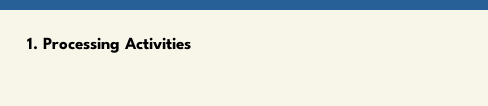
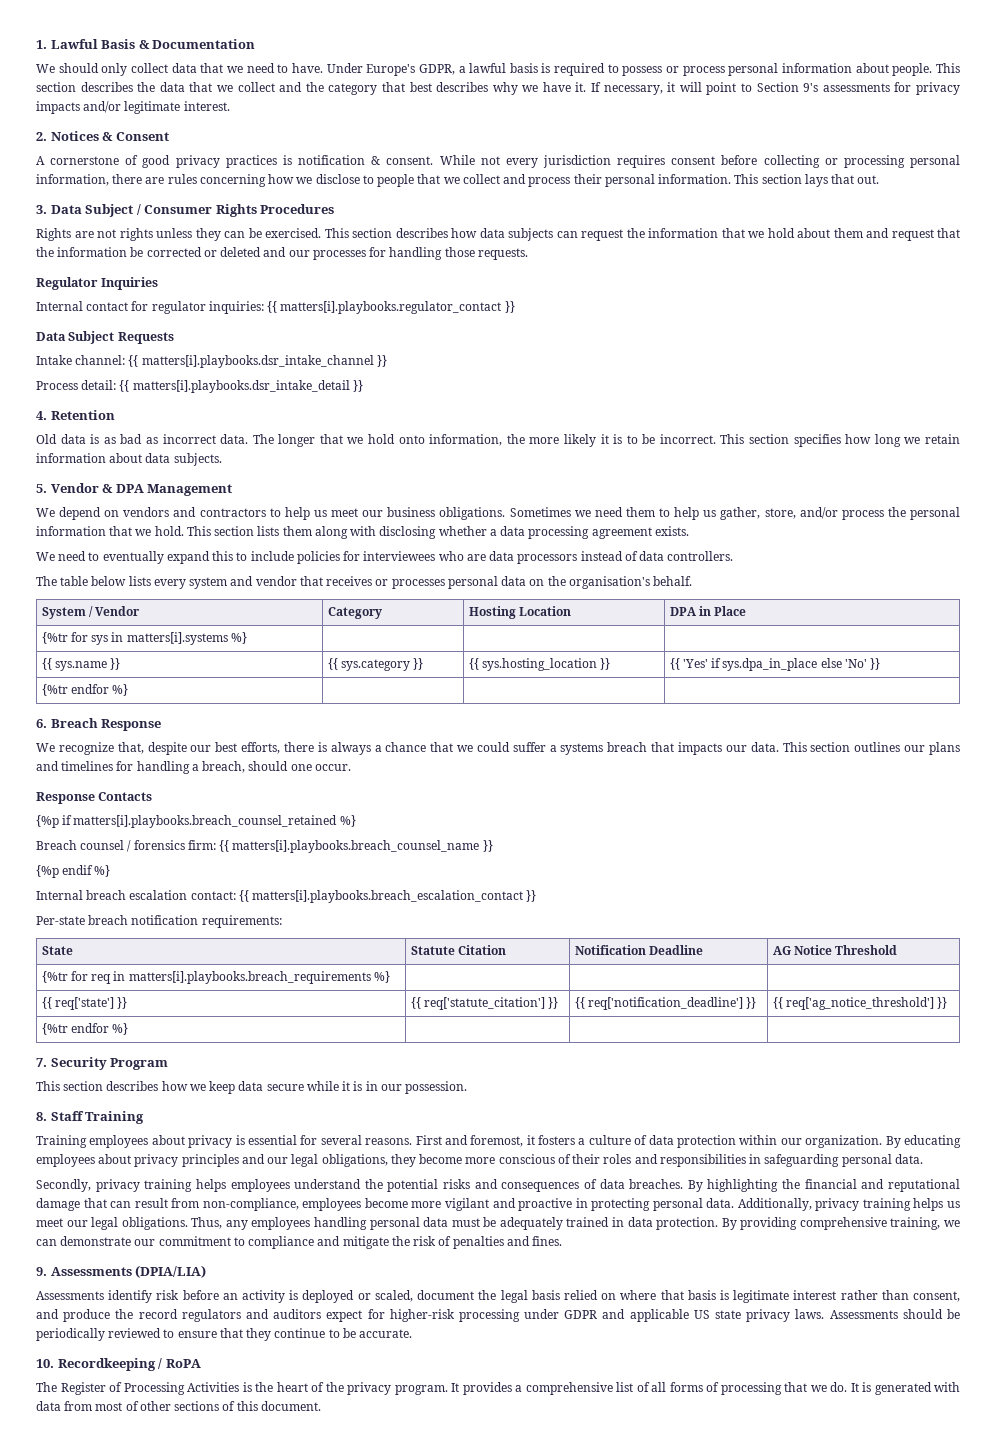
- 1. Processing Activities
+ 1. Lawful Basis & Documentation
+ We should only collect data that we need to have. Under Europe's GDPR, a lawful basis is required to possess or process personal information about people. This section describes the data that we collect and the category that best describes why we have it. If necessary, it will point to Section 9's assessments for privacy impacts and/or legitimate interest.
+ 2. Notices & Consent
+ A cornerstone of good privacy practices is notification & consent. While not every jurisdiction requires consent before collecting or processing personal information, there are rules concerning how we disclose to people that we collect and process their personal information. This section lays that out.
+ 3. Data Subject / Consumer Rights Procedures
+ Rights are not rights unless they can be exercised. This section describes how data subjects can request the information that we hold about them and request that the information be corrected or deleted and our processes for handling those requests.
+ Regulator Inquiries
+ Internal contact for regulator inquiries: {{ matters[i].playbooks.regulator_contact }}
+ Data Subject Requests
+ Intake channel: {{ matters[i].playbooks.dsr_intake_channel }}
+ Process detail: {{ matters[i].playbooks.dsr_intake_detail }}
+ 4. Retention
+ Old data is as bad as incorrect data. The longer that we hold onto information, the more likely it is to be incorrect. This section specifies how long we retain information about data subjects.
+ 5. Vendor & DPA Management
+ We depend on vendors and contractors to help us meet our business obligations. Sometimes we need them to help us gather, store, and/or process the personal information that we hold. This section lists them along with disclosing whether a data processing agreement exists.
+ We need to eventually expand this to include policies for interviewees who are data processors instead of data controllers.
+ The table below lists every system and vendor that receives or processes personal data on the organisation's behalf.
+ System / Vendor | Category | Hosting Location | DPA in Place
+ {%tr for sys in matters[i].systems %} | | |
+ {{ sys.name }} | {{ sys.category }} | {{ sys.hosting_location }} | {{ 'Yes' if sys.dpa_in_place else 'No' }}
+ {%tr endfor %} | | |
+ 6. Breach Response
+ We recognize that, despite our best efforts, there is always a chance that we could suffer a systems breach that impacts our data. This section outlines our plans and timelines for handling a breach, should one occur.
+ Response Contacts
+ {%p if matters[i].playbooks.breach_counsel_retained %}
+ Breach counsel / forensics firm: {{ matters[i].playbooks.breach_counsel_name }}
+ {%p endif %}
+ Internal breach escalation contact: {{ matters[i].playbooks.breach_escalation_contact }}
+ Per-state breach notification requirements:
+ State | Statute Citation | Notification Deadline | AG Notice Threshold
+ {%tr for req in matters[i].playbooks.breach_requirements %} | | |
+ {{ req['state'] }} | {{ req['statute_citation'] }} | {{ req['notification_deadline'] }} | {{ req['ag_notice_threshold'] }}
+ {%tr endfor %} | | |
+ 7. Security Program
+ This section describes how we keep data secure while it is in our possession.
+ 8. Staff Training
+ Training employees about privacy is essential for several reasons. First and foremost, it fosters a culture of data protection within our organization. By educating employees about privacy principles and our legal obligations, they become more conscious of their roles and responsibilities in safeguarding personal data.
+ Secondly, privacy training helps employees understand the potential risks and consequences of data breaches. By highlighting the financial and reputational damage that can result from non-compliance, employees become more vigilant and proactive in protecting personal data. Additionally, privacy training helps us meet our legal obligations. Thus, any employees handling personal data must be adequately trained in data protection. By providing comprehensive training, we can demonstrate our commitment to compliance and mitigate the risk of penalties and fines.
+ 9. Assessments (DPIA/LIA)
+ Assessments identify risk before an activity is deployed or scaled, document the legal basis relied on where that basis is legitimate interest rather than consent, and produce the record regulators and auditors expect for higher-risk processing under GDPR and applicable US state privacy laws. Assessments should be periodically reviewed to ensure that they continue to be accurate.
+ 10. Recordkeeping / RoPA
+ The Register of Processing Activities is the heart of the privacy program. It provides a comprehensive list of all forms of processing that we do. It is generated with data from most of other sections of this document.

